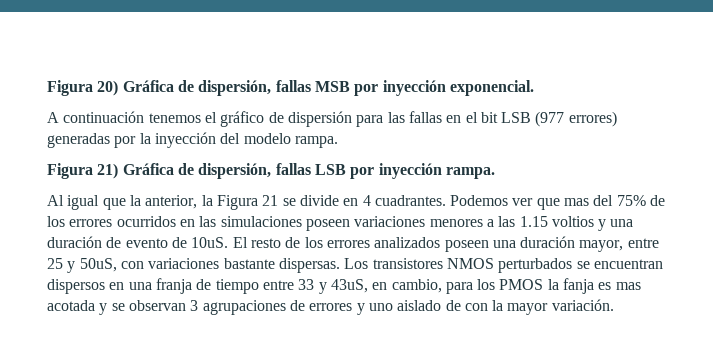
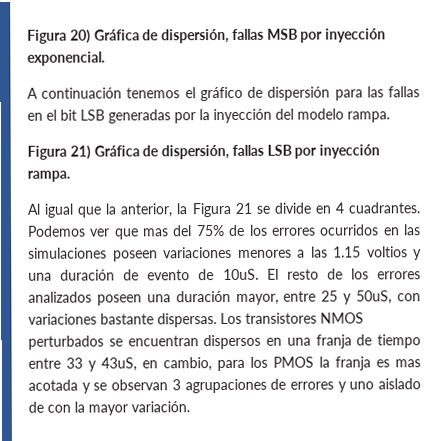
- A continuación tenemos el gráfico de dispersión para las fallas en el bit LSB (977 errores) generadas por la inyección del modelo rampa.
+ A continuación tenemos el gráfico de dispersión para las fallas en el bit LSB generadas por la inyección del modelo rampa.
- Los transistores NMOS perturbados se encuentran dispersos en una franja de tiempo entre 33 y 43uS, en cambio, para los PMOS la fanja es mas acotada y se observan 3 agrupaciones de errores y uno aislado de con la mayor variación.
+ Los transistores NMOS perturbados se encuentran dispersos en una franja de tiempo entre 33 y 43uS, en cambio, para los PMOS la franja es mas acotada y se observan 3 agrupaciones de errores y uno aislado de con la mayor variación.

